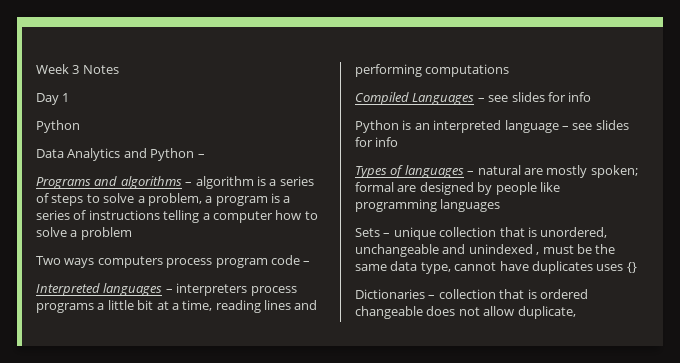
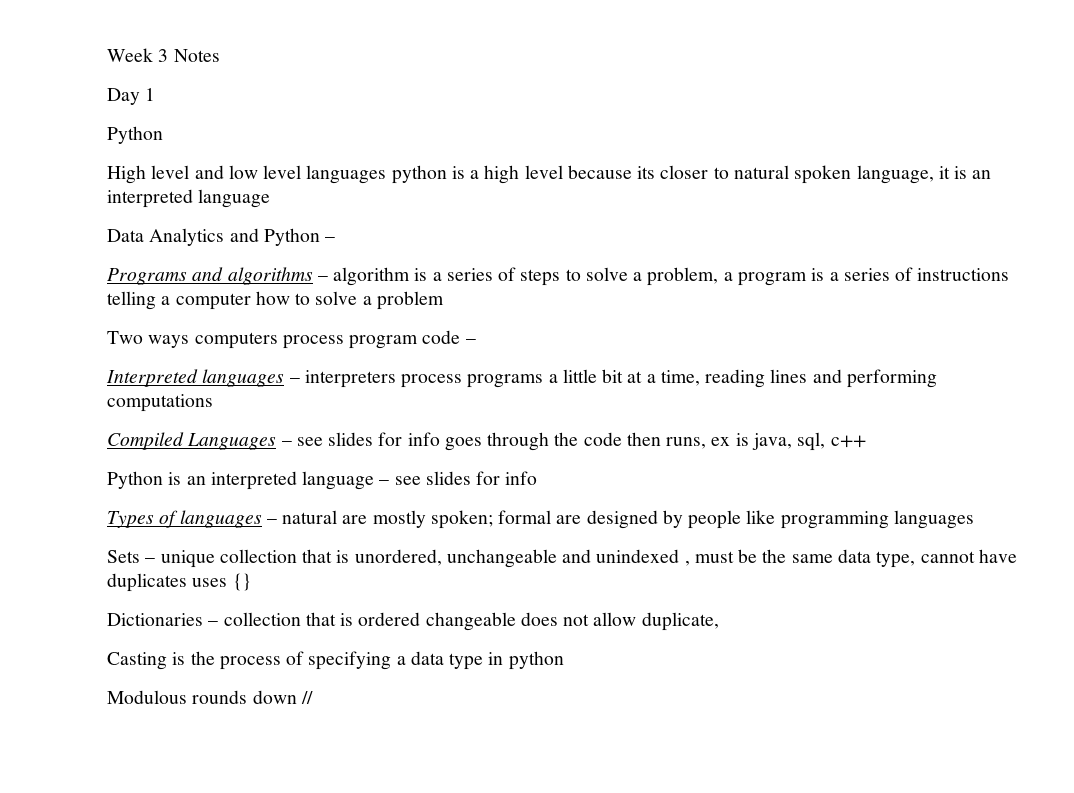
+ High level and low level languages python is a high level because its closer to natural spoken language, it is an interpreted language
- Compiled Languages – see slides for info
+ Compiled Languages – see slides for info goes through the code then runs, ex is java, sql, c++
+ Casting is the process of specifying a data type in python
+ Modulous rounds down //

